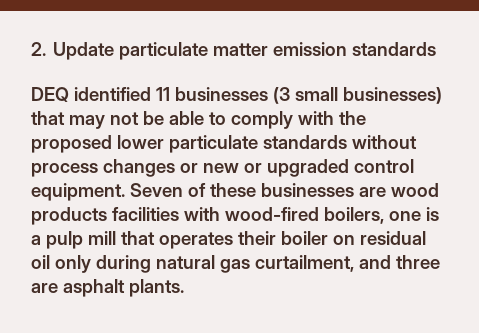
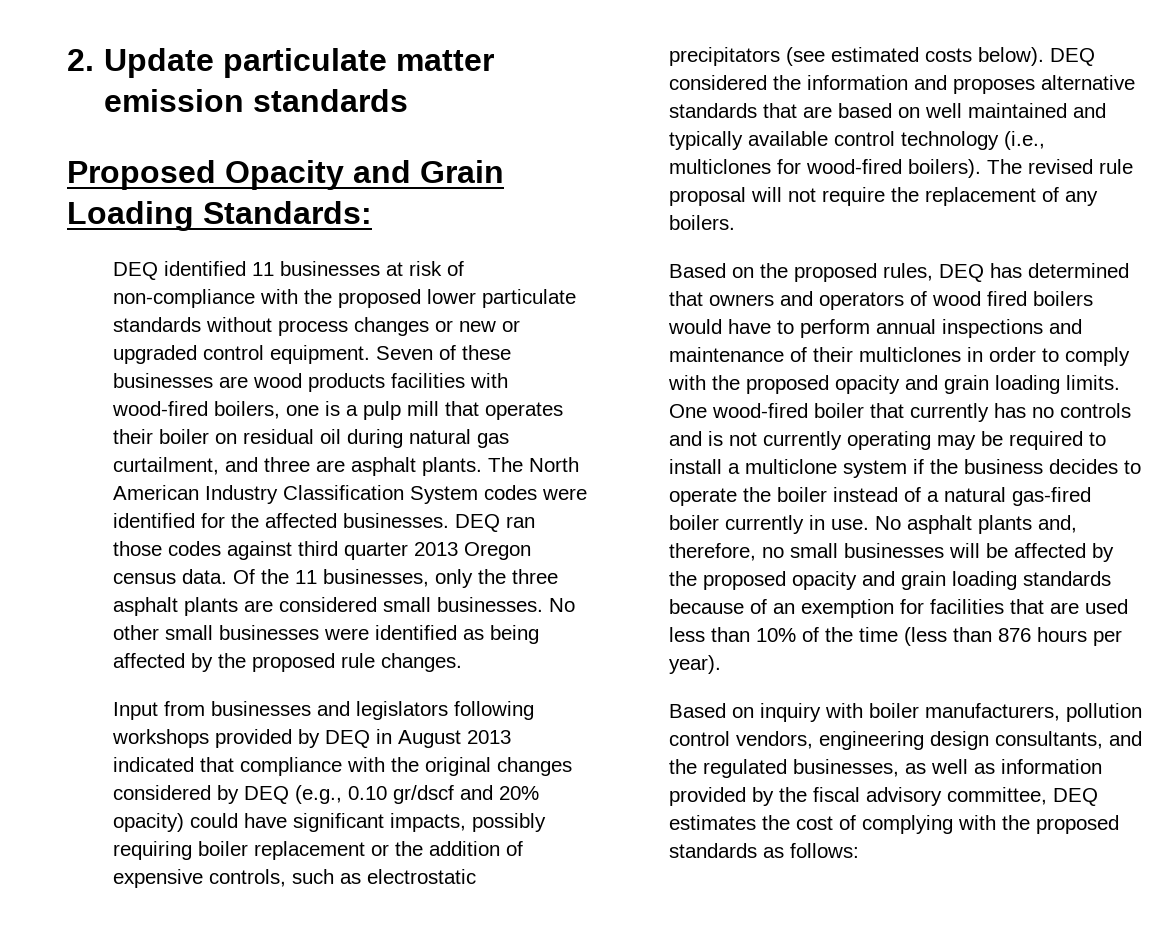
- DEQ identified 11 businesses (3 small businesses) that may not be able to comply with the proposed lower particulate standards without process changes or new or upgraded control equipment.
+ Proposed Opacity and Grain Loading Standards:
+ DEQ identified 11 businesses at risk of non-compliance with the proposed lower particulate standards without process changes or new or upgraded control equipment.
- Seven of these businesses are wood products facilities with wood-fired boilers, one is a pulp mill that operates their boiler on residual oil only during natural gas curtailment, and three are asphalt plants.
+ Seven of these businesses are wood products facilities with wood-fired boilers, one is a pulp mill that operates their boiler on residual oil during natural gas curtailment, and three are asphalt plants.
+ The North American Industry Classification System codes were identified for the affected businesses. DEQ ran those codes against third quarter 2013 Oregon census data. Of the 11 businesses, only the three asphalt plants are considered small businesses. No other small businesses were identified as being affected by the proposed rule changes.
+ Input from businesses and legislators following workshops provided by DEQ in August 2013 indicated that compliance with the original changes considered by DEQ (e.g., 0.10 gr/dscf and 20% opacity) could have significant impacts, possibly requiring boiler replacement or the addition of expensive controls, such as electrostatic precipitators (see estimated costs below). DEQ considered the information and proposes alternative standards that are based on well maintained and typically available control technology (i.e., multiclones for wood-fired boilers). The revised rule proposal will not require the replacement of any boilers.
+ Based on the proposed rules, DEQ has determined that owners and operators of wood fired boilers would have to perform annual inspections and maintenance of their multiclones in order to comply with the proposed opacity and grain loading limits. One wood-fired boiler that currently has no controls and is not currently operating may be required to install a multiclone system if the business decides to operate the boiler instead of a natural gas-fired boiler currently in use. No asphalt plants and, therefore, no small businesses will be affected by the proposed opacity and grain loading standards because of an exemption for facilities that are used less than 10% of the time (less than 876 hours per year).
+ Based on inquiry with boiler manufacturers, pollution control vendors, engineering design consultants, and the regulated businesses, as well as information provided by the fiscal advisory committee, DEQ estimates the cost of complying with the proposed standards as follows:

